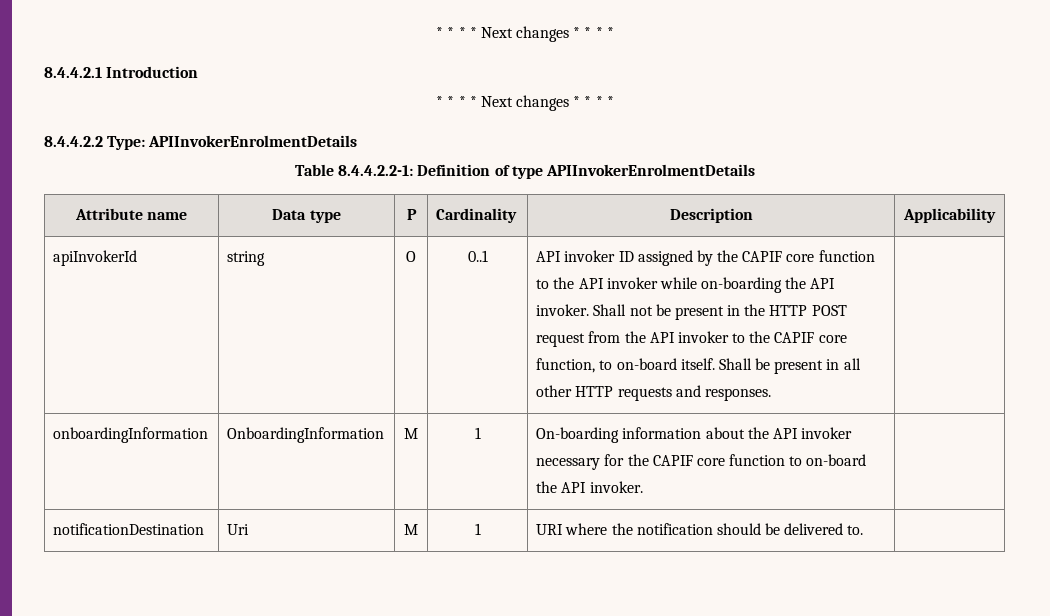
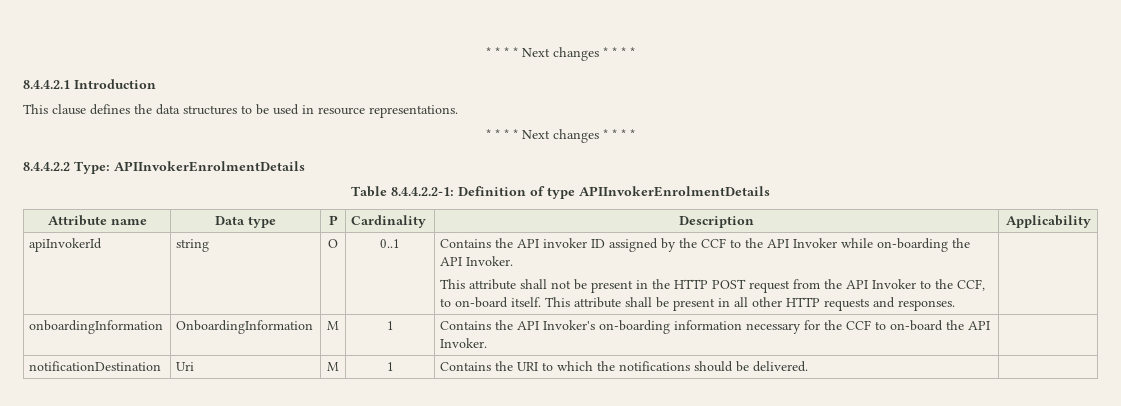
+ This clause defines the data structures to be used in resource representations.
- API invoker ID assigned by the CAPIF core function to the API invoker while on-boarding the API invoker. Shall not be present in the HTTP POST request from the API invoker to the CAPIF core function, to on-board itself. Shall be present in all other HTTP requests and responses.
+ Contains the API invoker ID assigned by the CCF to the API Invoker while on-boarding the API Invoker.
+ This attribute shall not be present in the HTTP POST request from the API Invoker to the CCF, to on-board itself. This attribute shall be present in all other HTTP requests and responses.
- onboardingInformation | OnboardingInformation | M | 1 | On-boarding information about the API invoker necessary for the CAPIF core function to on-board the API invoker. |
+ onboardingInformation | OnboardingInformation | M | 1 | Contains the API Invoker's on-boarding information necessary for the CCF to on-board the API Invoker. |
- notificationDestination | Uri | M | 1 | URI where the notification should be delivered to. |
+ notificationDestination | Uri | M | 1 | Contains the URI to which the notifications should be delivered. |

